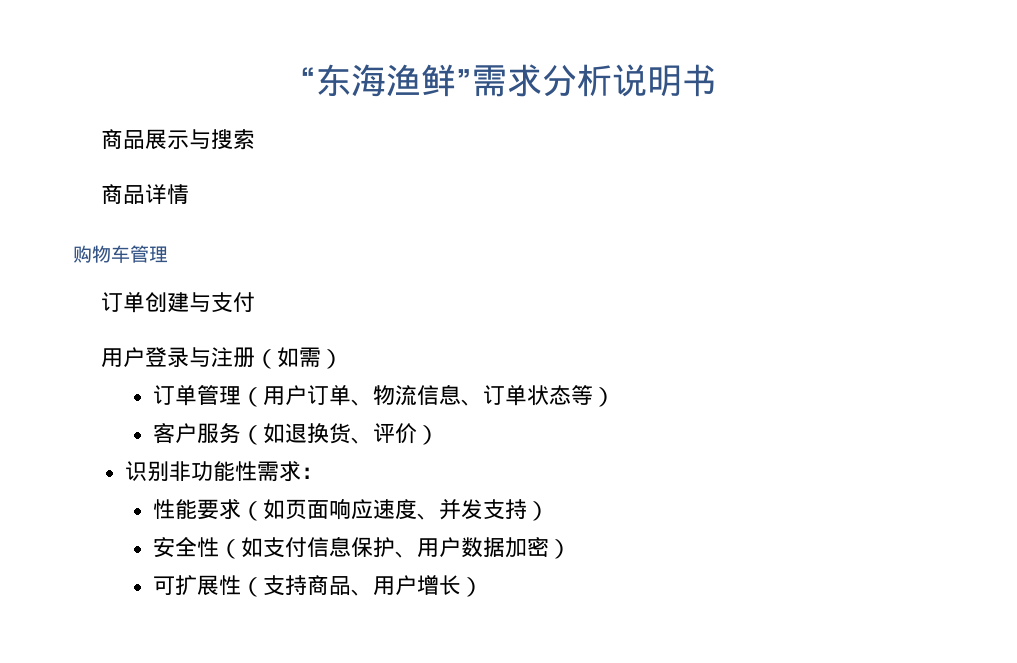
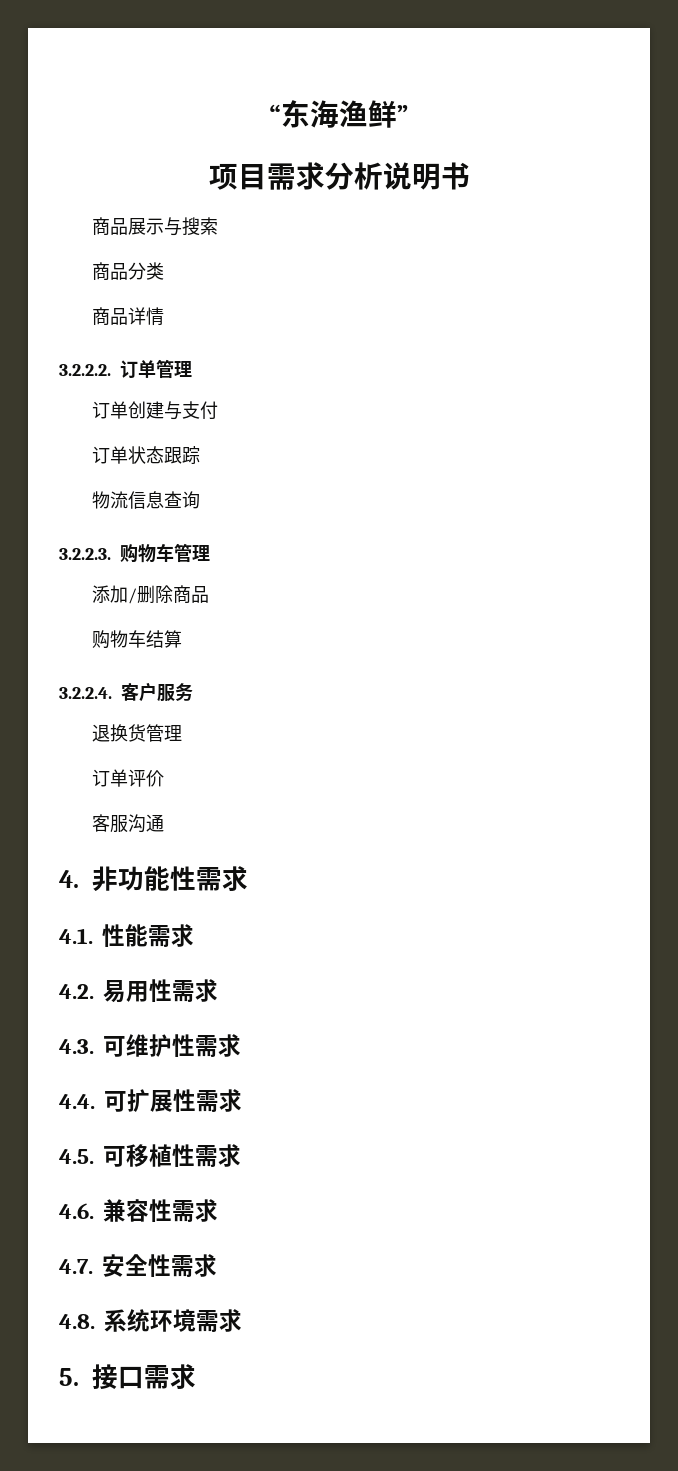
- “东海渔鲜”需求分析说明书
+ “东海渔鲜”
+ 项目需求分析说明书
+ 商品分类
- 购物车管理
+ 3.2.2.2.订单管理
- 用户登录与注册（如需）
- 订单管理（用户订单、物流信息、订单状态等）
- 客户服务（如退换货、评价）
- 识别非功能性需求：
- 性能要求（如页面响应速度、并发支持）
- 安全性（如支付信息保护、用户数据加密）
- 可扩展性（支持商品、用户增长）
+ 订单状态跟踪
+ 物流信息查询
+ 3.2.2.3.购物车管理
+ 添加/删除商品
+ 购物车结算
+ 3.2.2.4.客户服务
+ 退换货管理
+ 订单评价
+ 客服沟通
+ 4.非功能性需求
+ 4.1.性能需求
+ 4.2.易用性需求
+ 4.3.可维护性需求
+ 4.4.可扩展性需求
+ 4.5.可移植性需求
+ 4.6.兼容性需求
+ 4.7.安全性需求
+ 4.8.系统环境需求
+ 5.接口需求

